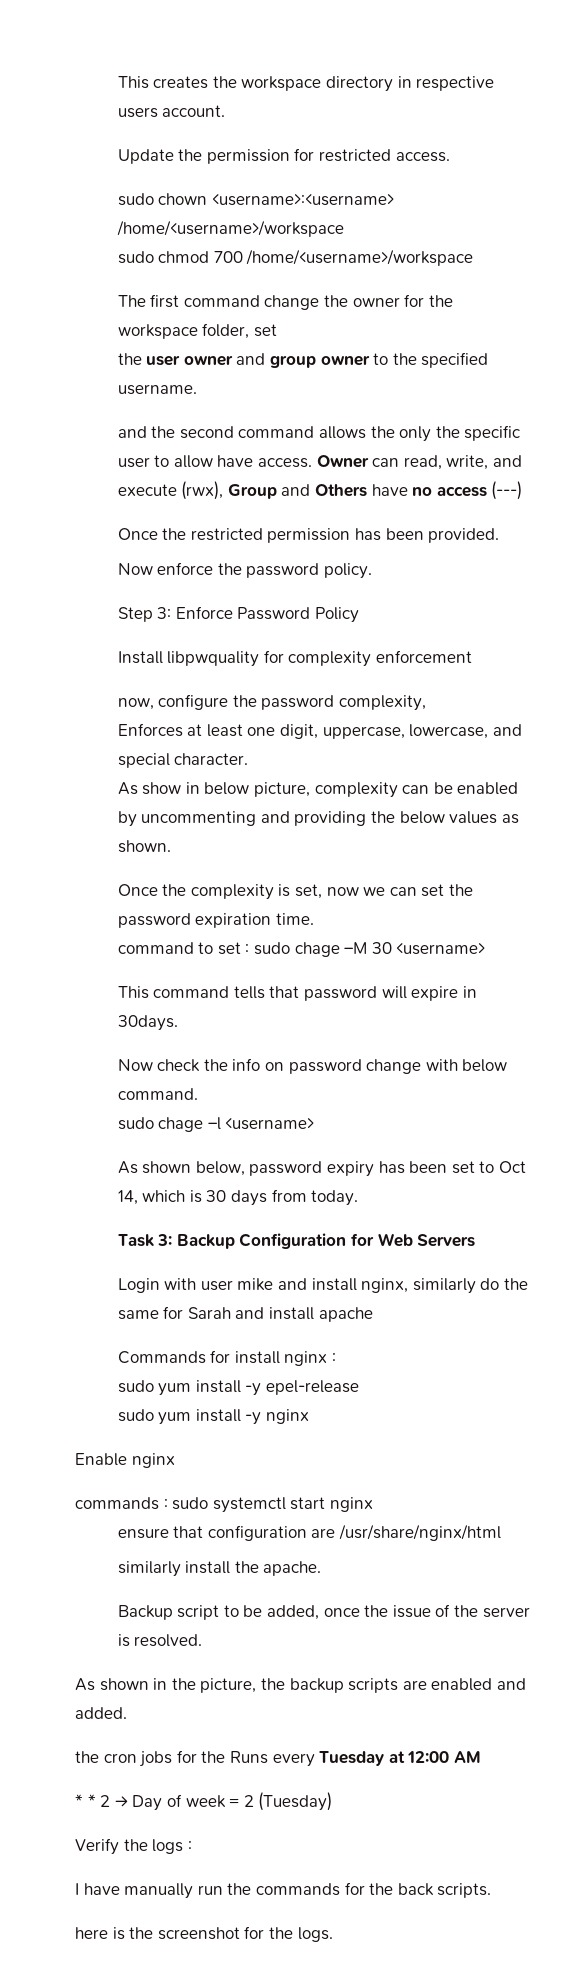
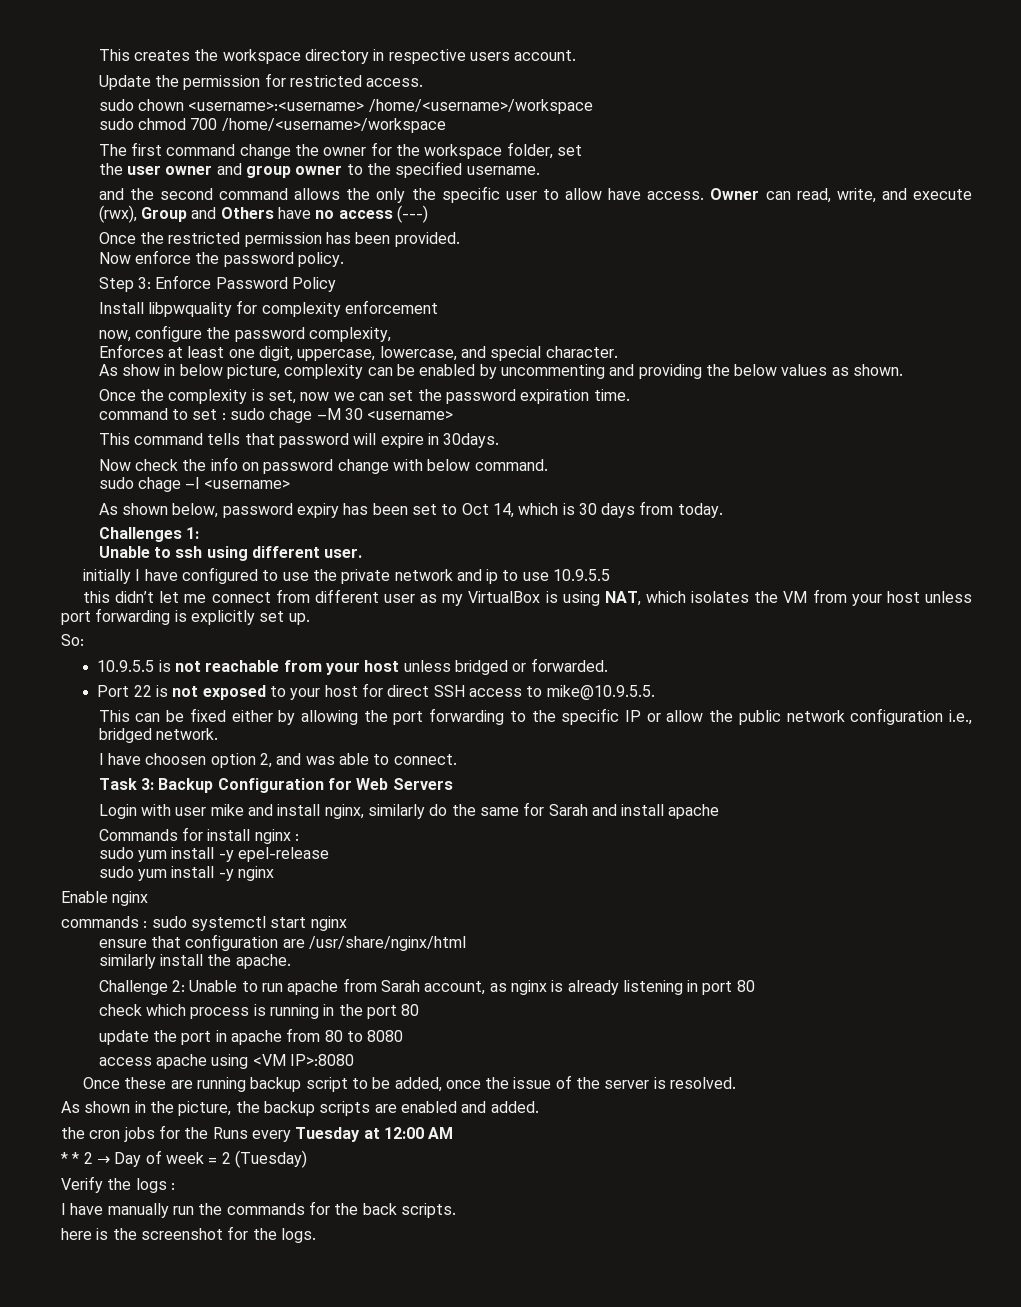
+ Challenges 1:
+ Unable to ssh using different user.
+ initially I have configured to use the private network and ip to use 10.9.5.5
+ this didn’t let me connect from different user as my VirtualBox is using NAT, which isolates the VM from your host unless port forwarding is explicitly set up.
+ So:
+ 10.9.5.5 is not reachable from your host unless bridged or forwarded.
+ Port 22 is not exposed to your host for direct SSH access to mike@10.9.5.5.
+ This can be fixed either by allowing the port forwarding to the specific IP or allow the public network configuration i.e., bridged network.
+ I have choosen option 2, and was able to connect.
- Backup script to be added, once the issue of the server is resolved.
+ Challenge 2: Unable to run apache from Sarah account, as nginx is already listening in port 80
+ check which process is running in the port 80
+ update the port in apache from 80 to 8080
+ access apache using <VM IP>:8080
+ Once these are running backup script to be added, once the issue of the server is resolved.

